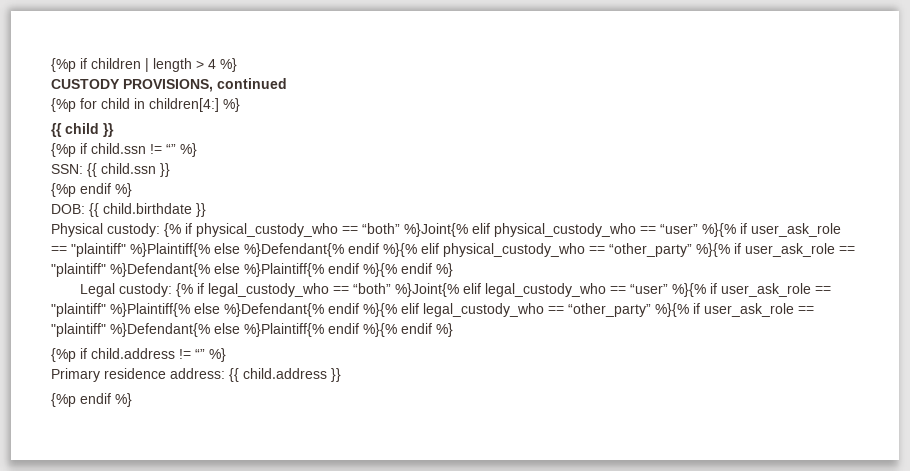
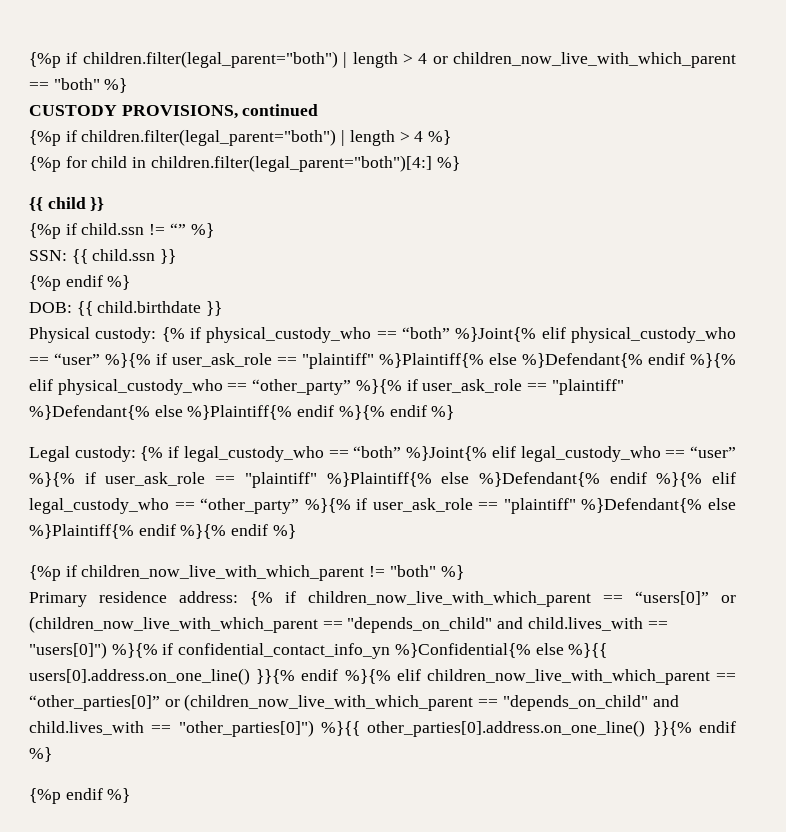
- {%p if children | length > 4 %}
+ {%p if children.filter(legal_parent="both") | length > 4 or children_now_live_with_which_parent == "both" %}
+ {%p if children.filter(legal_parent="both") | length > 4 %}
- {%p for child in children[4:] %}
+ {%p for child in children.filter(legal_parent="both")[4:] %}
- {%p if child.address != “” %}
+ {%p if children_now_live_with_which_parent != "both" %}
- Primary residence address: {{ child.address }}
+ Primary residence address: {% if children_now_live_with_which_parent == “users[0]” or (children_now_live_with_which_parent == "depends_on_child" and child.lives_with == "users[0]") %}{% if confidential_contact_info_yn %}Confidential{% else %}{{ users[0].address.on_one_line() }}{% endif %}{% elif children_now_live_with_which_parent == “other_parties[0]” or (children_now_live_with_which_parent == "depends_on_child" and child.lives_with == "other_parties[0]") %}{{ other_parties[0].address.on_one_line() }}{% endif %}

